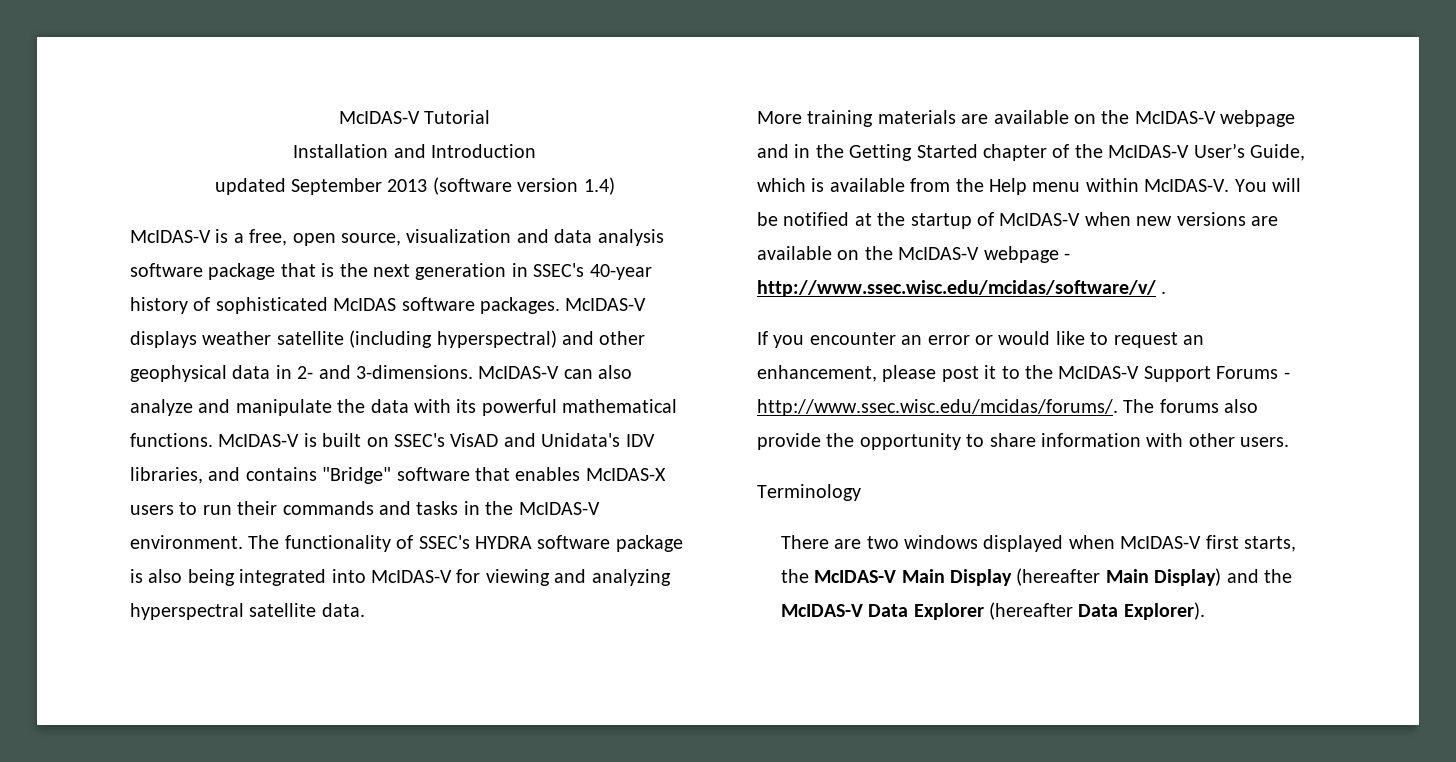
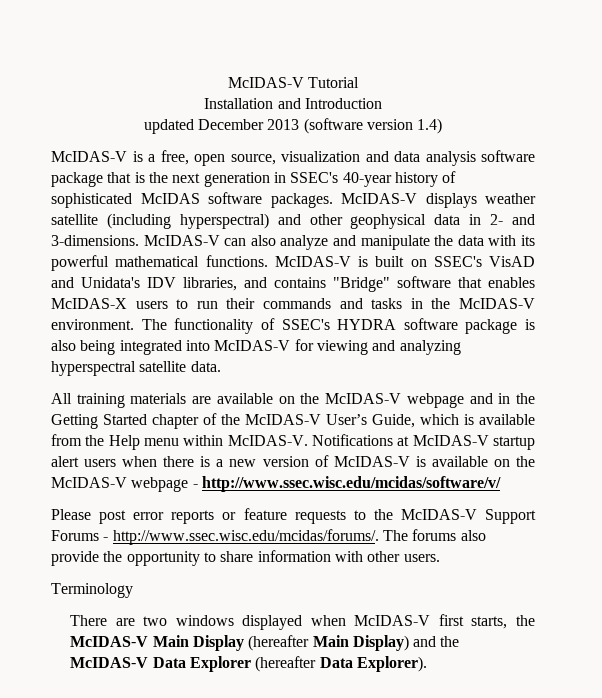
- updated September 2013 (software version 1.4)
+ updated December 2013 (software version 1.4)
- More training materials are available on the McIDAS-V webpage and in the Getting Started chapter of the McIDAS-V User’s Guide, which is available from the Help menu within McIDAS-V.
+ All training materials are available on the McIDAS-V webpage and in the Getting Started chapter of the McIDAS-V User’s Guide, which is available from the Help menu within McIDAS-V.
- You will be notified at the startup of McIDAS-V when new versions are available on the McIDAS-V webpage - http://www.ssec.wisc.edu/mcidas/software/v/ .
- If you encounter an error or would like to request an enhancement, please post it to the McIDAS-V Support Forums - http://www.ssec.wisc.edu/mcidas/forums/. The forums also provide the opportunity to share information with other users.
+ Notifications at McIDAS-V startup alert users when there is a new version of McIDAS-V is available on the McIDAS-V webpage - http://www.ssec.wisc.edu/mcidas/software/v/
+ Please post error reports or feature requests to the McIDAS-V Support Forums - http://www.ssec.wisc.edu/mcidas/forums/. The forums also provide the opportunity to share information with other users.

